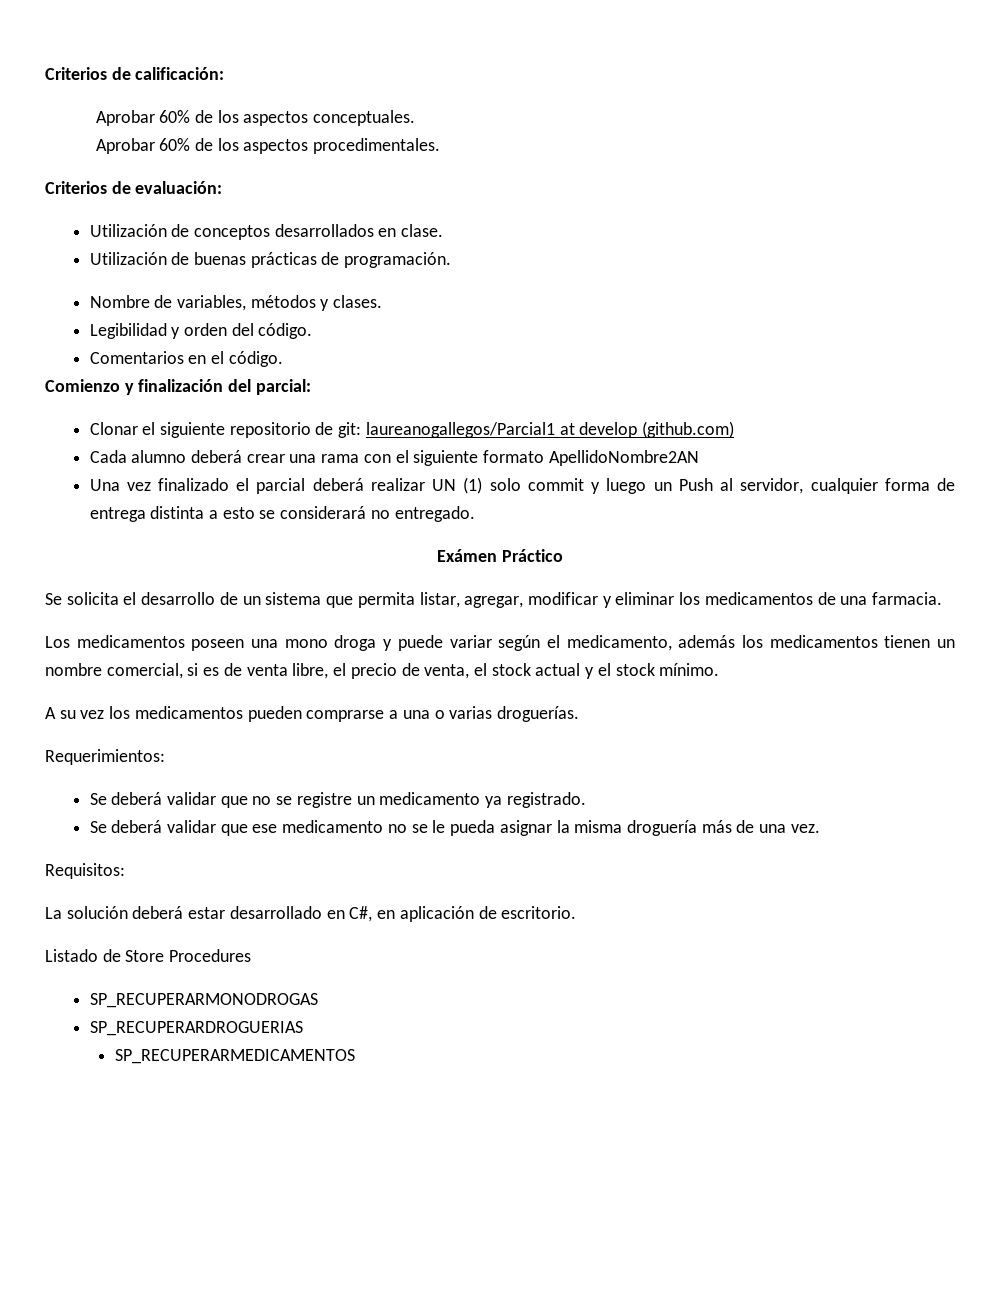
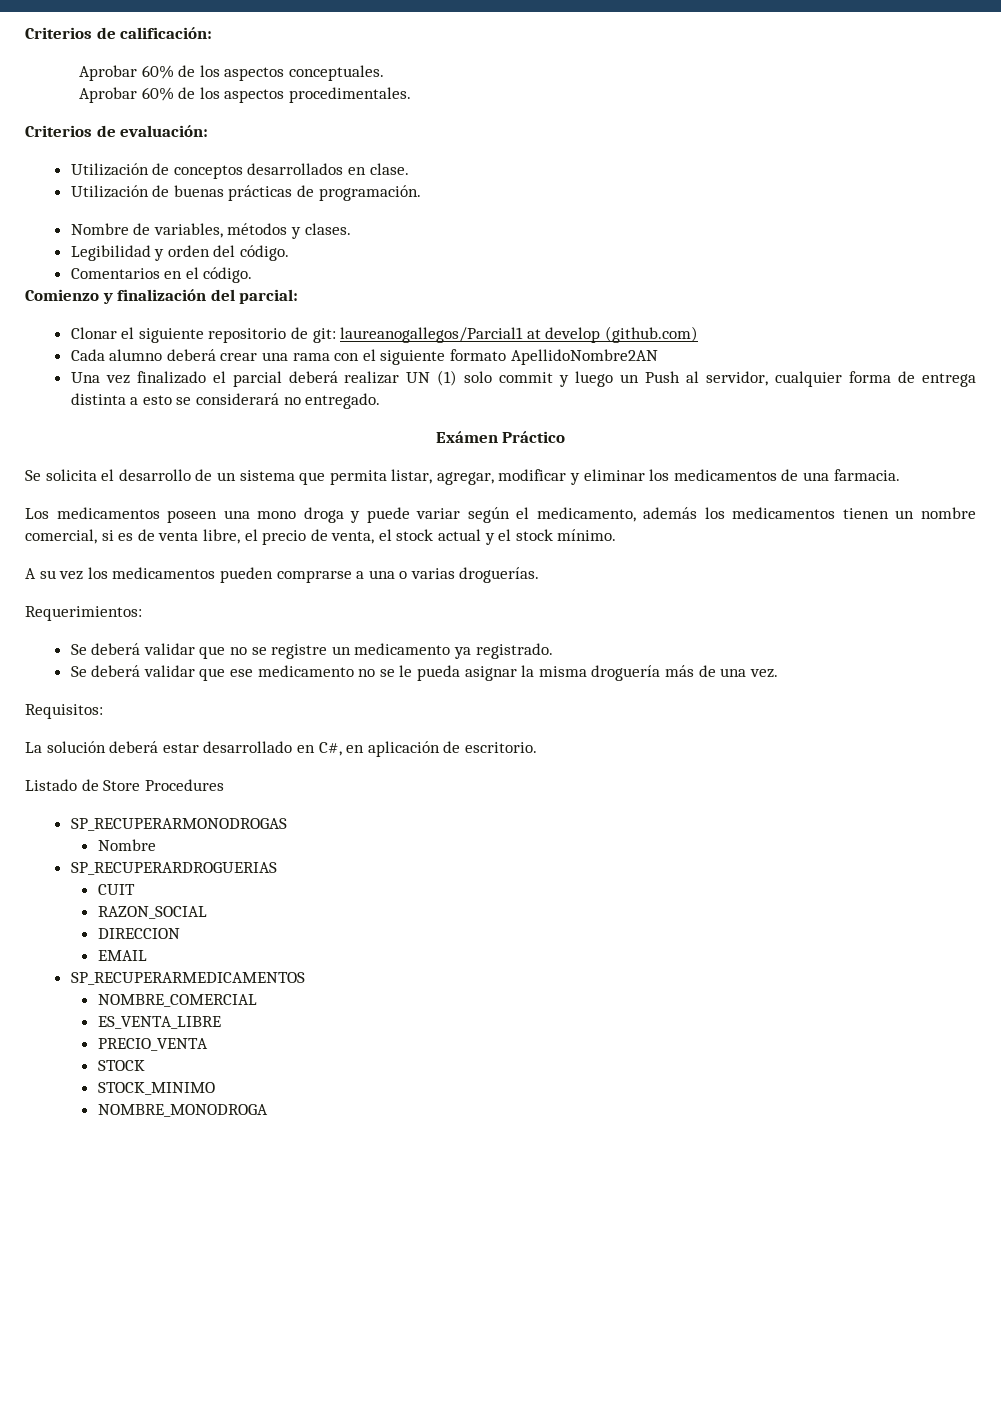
  SP_RECUPERARMONODROGAS
+ Nombre
+ CUIT
+ RAZON_SOCIAL
+ DIRECCION
+ EMAIL
  SP_RECUPERARMEDICAMENTOS
+ NOMBRE_COMERCIAL
+ ES_VENTA_LIBRE
+ PRECIO_VENTA
+ STOCK
+ STOCK_MINIMO
+ NOMBRE_MONODROGA

